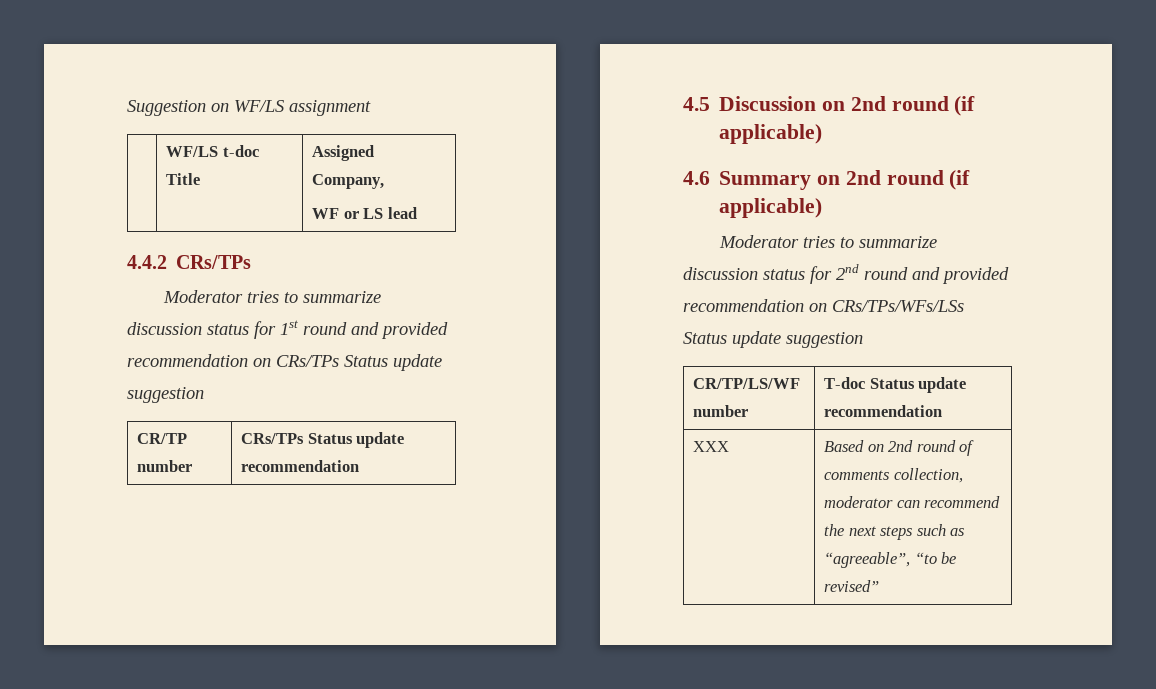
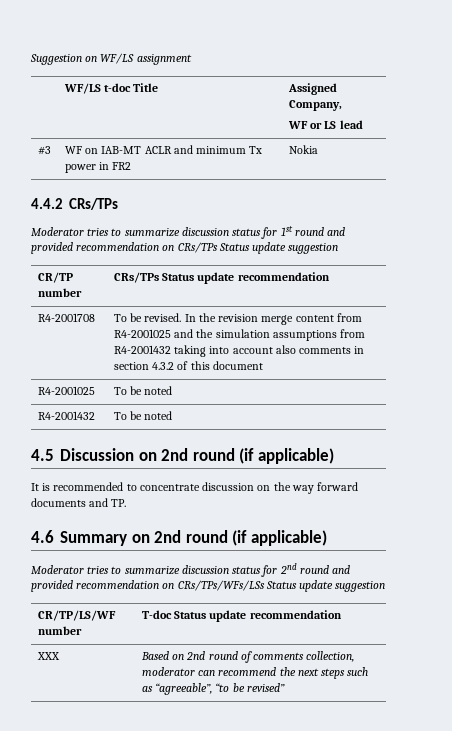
+ #3 | WF on IAB-MT ACLR and minimum Tx power in FR2 | Nokia
+ R4-2001708 | To be revised. In the revision merge content from R4-2001025 and the simulation assumptions from R4-2001432 taking into account also comments in section 4.3.2 of this document
+ R4-2001025 | To be noted
+ R4-2001432 | To be noted
+ It is recommended to concentrate discussion on the way forward documents and TP.

